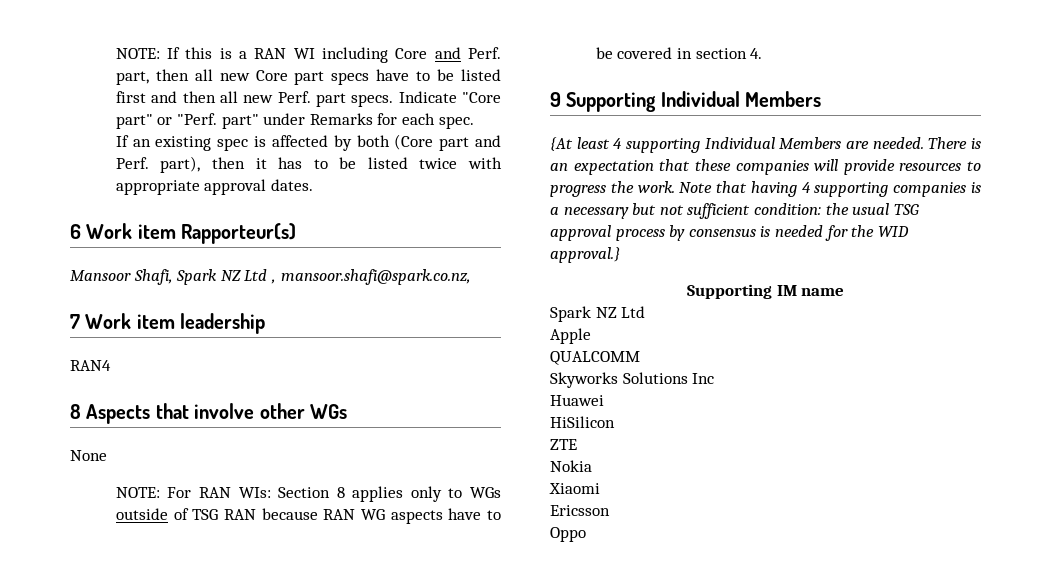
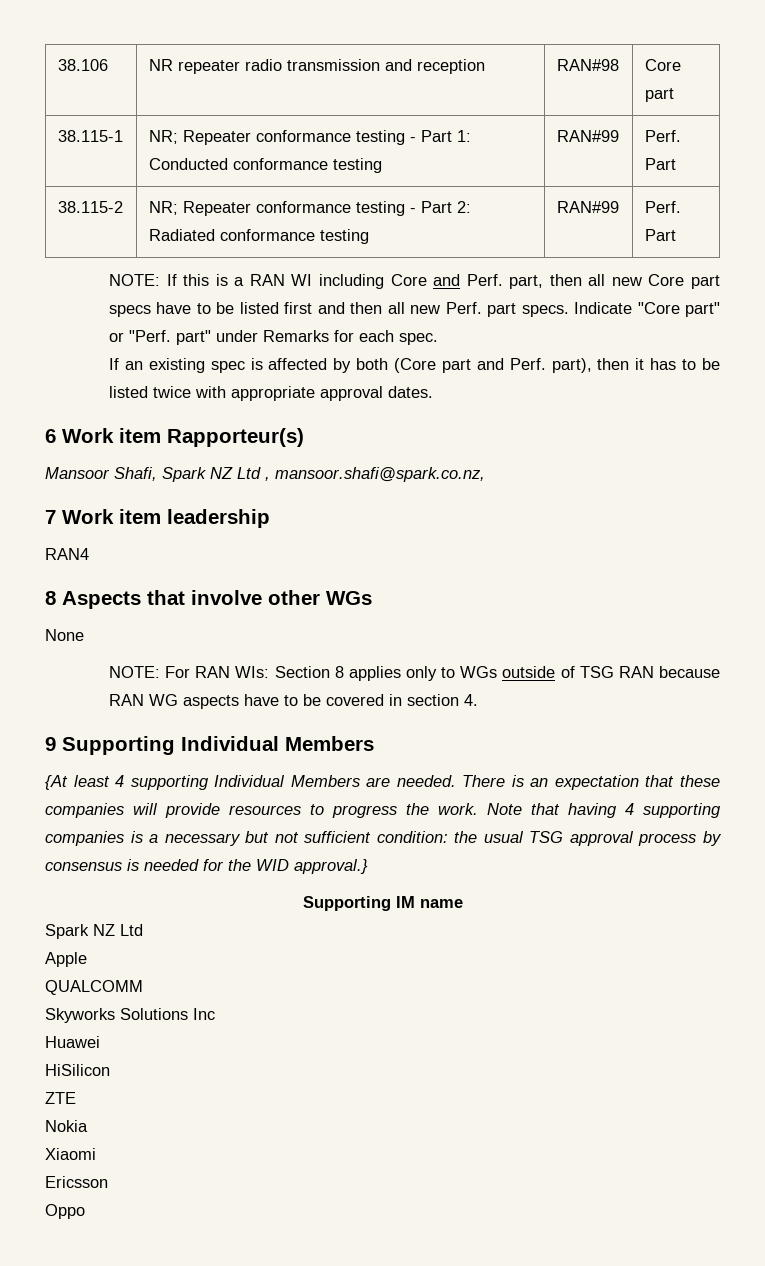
+ 38.106 | NR repeater radio transmission and reception | RAN#98 | Core part
+ 38.115-1 | NR; Repeater conformance testing - Part 1: Conducted conformance testing | RAN#99 | Perf. Part
+ 38.115-2 | NR; Repeater conformance testing - Part 2: Radiated conformance testing | RAN#99 | Perf. Part

